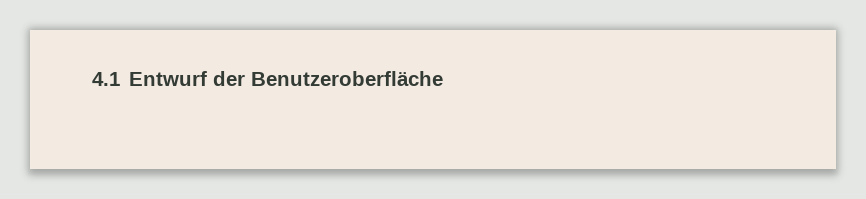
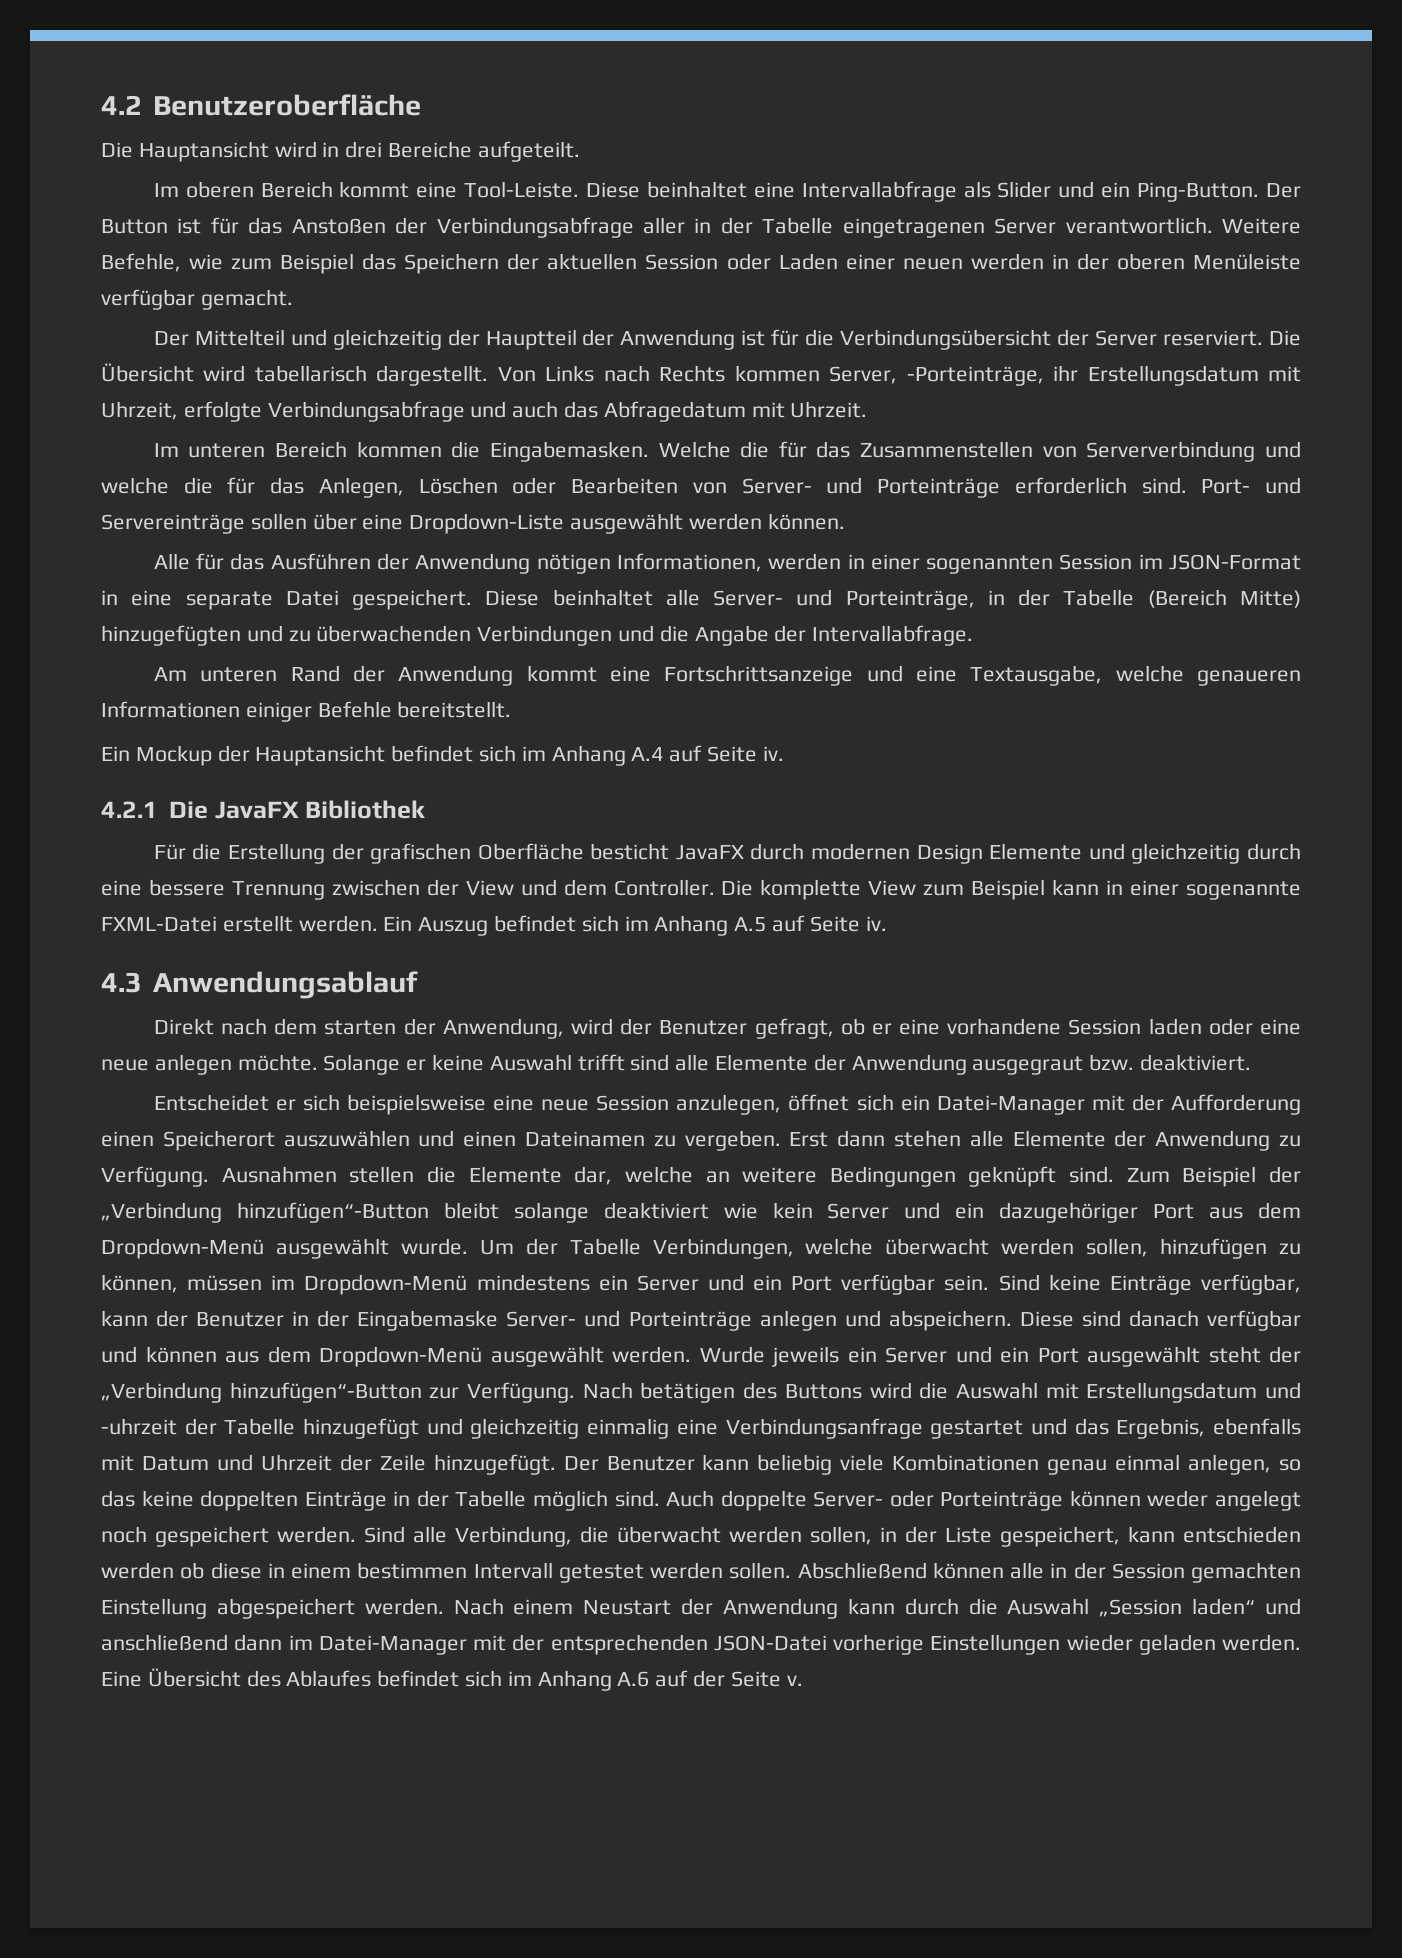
- 4.1 Entwurf der Benutzeroberfläche
+ 4.2 Benutzeroberfläche
+ Die Hauptansicht wird in drei Bereiche aufgeteilt.
+ Im oberen Bereich kommt eine Tool-Leiste. Diese beinhaltet eine Intervallabfrage als Slider und ein Ping-Button. Der Button ist für das Anstoßen der Verbindungsabfrage aller in der Tabelle eingetragenen Server verantwortlich. Weitere Befehle, wie zum Beispiel das Speichern der aktuellen Session oder Laden einer neuen werden in der oberen Menüleiste verfügbar gemacht.
+ Der Mittelteil und gleichzeitig der Hauptteil der Anwendung ist für die Verbindungsübersicht der Server reserviert. Die Übersicht wird tabellarisch dargestellt. Von Links nach Rechts kommen Server, -Porteinträge, ihr Erstellungsdatum mit Uhrzeit, erfolgte Verbindungsabfrage und auch das Abfragedatum mit Uhrzeit.
+ Im unteren Bereich kommen die Eingabemasken. Welche die für das Zusammenstellen von Serververbindung und welche die für das Anlegen, Löschen oder Bearbeiten von Server- und Porteinträge erforderlich sind. Port- und Servereinträge sollen über eine Dropdown-Liste ausgewählt werden können.
+ Alle für das Ausführen der Anwendung nötigen Informationen, werden in einer sogenannten Session im JSON-Format in eine separate Datei gespeichert. Diese beinhaltet alle Server- und Porteinträge, in der Tabelle (Bereich Mitte) hinzugefügten und zu überwachenden Verbindungen und die Angabe der Intervallabfrage.
+ Am unteren Rand der Anwendung kommt eine Fortschrittsanzeige und eine Textausgabe, welche genaueren Informationen einiger Befehle bereitstellt.
+ Ein Mockup der Hauptansicht befindet sich im Anhang A.4 auf Seite iv.
+ 4.2.1 Die JavaFX Bibliothek
+ Für die Erstellung der grafischen Oberfläche besticht JavaFX durch modernen Design Elemente und gleichzeitig durch eine bessere Trennung zwischen der View und dem Controller. Die komplette View zum Beispiel kann in einer sogenannte FXML-Datei erstellt werden. Ein Auszug befindet sich im Anhang A.5 auf Seite iv.
+ 4.3 Anwendungsablauf
+ Direkt nach dem starten der Anwendung, wird der Benutzer gefragt, ob er eine vorhandene Session laden oder eine neue anlegen möchte. Solange er keine Auswahl trifft sind alle Elemente der Anwendung ausgegraut bzw. deaktiviert.
+ Entscheidet er sich beispielsweise eine neue Session anzulegen, öffnet sich ein Datei-Manager mit der Aufforderung einen Speicherort auszuwählen und einen Dateinamen zu vergeben. Erst dann stehen alle Elemente der Anwendung zu Verfügung. Ausnahmen stellen die Elemente dar, welche an weitere Bedingungen geknüpft sind. Zum Beispiel der „Verbindung hinzufügen“-Button bleibt solange deaktiviert wie kein Server und ein dazugehöriger Port aus dem Dropdown-Menü ausgewählt wurde. Um der Tabelle Verbindungen, welche überwacht werden sollen, hinzufügen zu können, müssen im Dropdown-Menü mindestens ein Server und ein Port verfügbar sein. Sind keine Einträge verfügbar, kann der Benutzer in der Eingabemaske Server- und Porteinträge anlegen und abspeichern. Diese sind danach verfügbar und können aus dem Dropdown-Menü ausgewählt werden. Wurde jeweils ein Server und ein Port ausgewählt steht der „Verbindung hinzufügen“-Button zur Verfügung. Nach betätigen des Buttons wird die Auswahl mit Erstellungsdatum und -uhrzeit der Tabelle hinzugefügt und gleichzeitig einmalig eine Verbindungsanfrage gestartet und das Ergebnis, ebenfalls mit Datum und Uhrzeit der Zeile hinzugefügt. Der Benutzer kann beliebig viele Kombinationen genau einmal anlegen, so das keine doppelten Einträge in der Tabelle möglich sind. Auch doppelte Server- oder Porteinträge können weder angelegt noch gespeichert werden. Sind alle Verbindung, die überwacht werden sollen, in der Liste gespeichert, kann entschieden werden ob diese in einem bestimmen Intervall getestet werden sollen. Abschließend können alle in der Session gemachten Einstellung abgespeichert werden. Nach einem Neustart der Anwendung kann durch die Auswahl „Session laden“ und anschließend dann im Datei-Manager mit der entsprechenden JSON-Datei vorherige Einstellungen wieder geladen werden. Eine Übersicht des Ablaufes befindet sich im Anhang A.6 auf der Seite v.

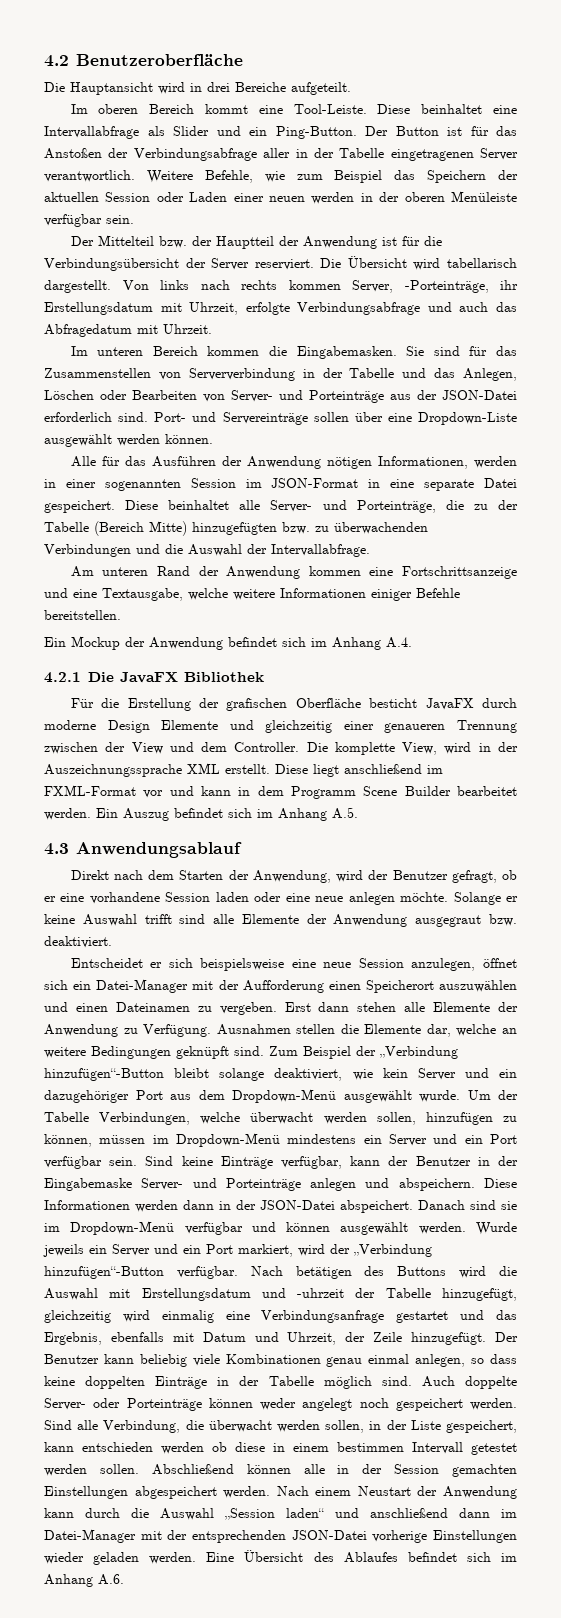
- Weitere Befehle, wie zum Beispiel das Speichern der aktuellen Session oder Laden einer neuen werden in der oberen Menüleiste verfügbar gemacht.
+ Weitere Befehle, wie zum Beispiel das Speichern der aktuellen Session oder Laden einer neuen werden in der oberen Menüleiste verfügbar sein.
- Der Mittelteil und gleichzeitig der Hauptteil der Anwendung ist für die Verbindungsübersicht der Server reserviert.
+ Der Mittelteil bzw. der Hauptteil der Anwendung ist für die Verbindungsübersicht der Server reserviert.
- Von Links nach Rechts kommen Server, -Porteinträge, ihr Erstellungsdatum mit Uhrzeit, erfolgte Verbindungsabfrage und auch das Abfragedatum mit Uhrzeit.
+ Von links nach rechts kommen Server, -Porteinträge, ihr Erstellungsdatum mit Uhrzeit, erfolgte Verbindungsabfrage und auch das Abfragedatum mit Uhrzeit.
- Welche die für das Zusammenstellen von Serververbindung und welche die für das Anlegen, Löschen oder Bearbeiten von Server- und Porteinträge erforderlich sind.
+ Sie sind für das Zusammenstellen von Serververbindung in der Tabelle und das Anlegen, Löschen oder Bearbeiten von Server- und Porteinträge aus der JSON-Datei erforderlich sind.
- Diese beinhaltet alle Server- und Porteinträge, in der Tabelle (Bereich Mitte) hinzugefügten und zu überwachenden Verbindungen und die Angabe der Intervallabfrage.
+ Diese beinhaltet alle Server- und Porteinträge, die zu der Tabelle (Bereich Mitte) hinzugefügten bzw. zu überwachenden Verbindungen und die Auswahl der Intervallabfrage.
- Am unteren Rand der Anwendung kommt eine Fortschrittsanzeige und eine Textausgabe, welche genaueren Informationen einiger Befehle bereitstellt.
+ Am unteren Rand der Anwendung kommen eine Fortschrittsanzeige und eine Textausgabe, welche weitere Informationen einiger Befehle bereitstellen.
- Ein Mockup der Hauptansicht befindet sich im Anhang A.4 auf Seite iv.
+ Ein Mockup der Anwendung befindet sich im Anhang A.4.
- Für die Erstellung der grafischen Oberfläche besticht JavaFX durch modernen Design Elemente und gleichzeitig durch eine bessere Trennung zwischen der View und dem Controller.
+ Für die Erstellung der grafischen Oberfläche besticht JavaFX durch moderne Design Elemente und gleichzeitig einer genaueren Trennung zwischen der View und dem Controller.
- Die komplette View zum Beispiel kann in einer sogenannte FXML-Datei erstellt werden.
+ Die komplette View, wird in der Auszeichnungssprache XML erstellt. Diese liegt anschließend im FXML-Format vor und kann in dem Programm Scene Builder bearbeitet werden.
- Ein Auszug befindet sich im Anhang A.5 auf Seite iv.
+ Ein Auszug befindet sich im Anhang A.5.
- Direkt nach dem starten der Anwendung, wird der Benutzer gefragt, ob er eine vorhandene Session laden oder eine neue anlegen möchte.
+ Direkt nach dem Starten der Anwendung, wird der Benutzer gefragt, ob er eine vorhandene Session laden oder eine neue anlegen möchte.
- Zum Beispiel der „Verbindung hinzufügen“-Button bleibt solange deaktiviert wie kein Server und ein dazugehöriger Port aus dem Dropdown-Menü ausgewählt wurde.
+ Zum Beispiel der „Verbindung hinzufügen“-Button bleibt solange deaktiviert, wie kein Server und ein dazugehöriger Port aus dem Dropdown-Menü ausgewählt wurde.
- Diese sind danach verfügbar und können aus dem Dropdown-Menü ausgewählt werden.
+ Diese Informationen werden dann in der JSON-Datei abspeichert. Danach sind sie im Dropdown-Menü verfügbar und können ausgewählt werden.
- Wurde jeweils ein Server und ein Port ausgewählt steht der „Verbindung hinzufügen“-Button zur Verfügung.
+ Wurde jeweils ein Server und ein Port markiert, wird der „Verbindung hinzufügen“-Button verfügbar.
- Nach betätigen des Buttons wird die Auswahl mit Erstellungsdatum und -uhrzeit der Tabelle hinzugefügt und gleichzeitig einmalig eine Verbindungsanfrage gestartet und das Ergebnis, ebenfalls mit Datum und Uhrzeit der Zeile hinzugefügt.
+ Nach betätigen des Buttons wird die Auswahl mit Erstellungsdatum und -uhrzeit der Tabelle hinzugefügt, gleichzeitig wird einmalig eine Verbindungsanfrage gestartet und das Ergebnis, ebenfalls mit Datum und Uhrzeit, der Zeile hinzugefügt.
- Der Benutzer kann beliebig viele Kombinationen genau einmal anlegen, so das keine doppelten Einträge in der Tabelle möglich sind.
+ Der Benutzer kann beliebig viele Kombinationen genau einmal anlegen, so dass keine doppelten Einträge in der Tabelle möglich sind.
- Abschließend können alle in der Session gemachten Einstellung abgespeichert werden.
+ Abschließend können alle in der Session gemachten Einstellungen abgespeichert werden.
- Eine Übersicht des Ablaufes befindet sich im Anhang A.6 auf der Seite v.
+ Eine Übersicht des Ablaufes befindet sich im Anhang A.6.

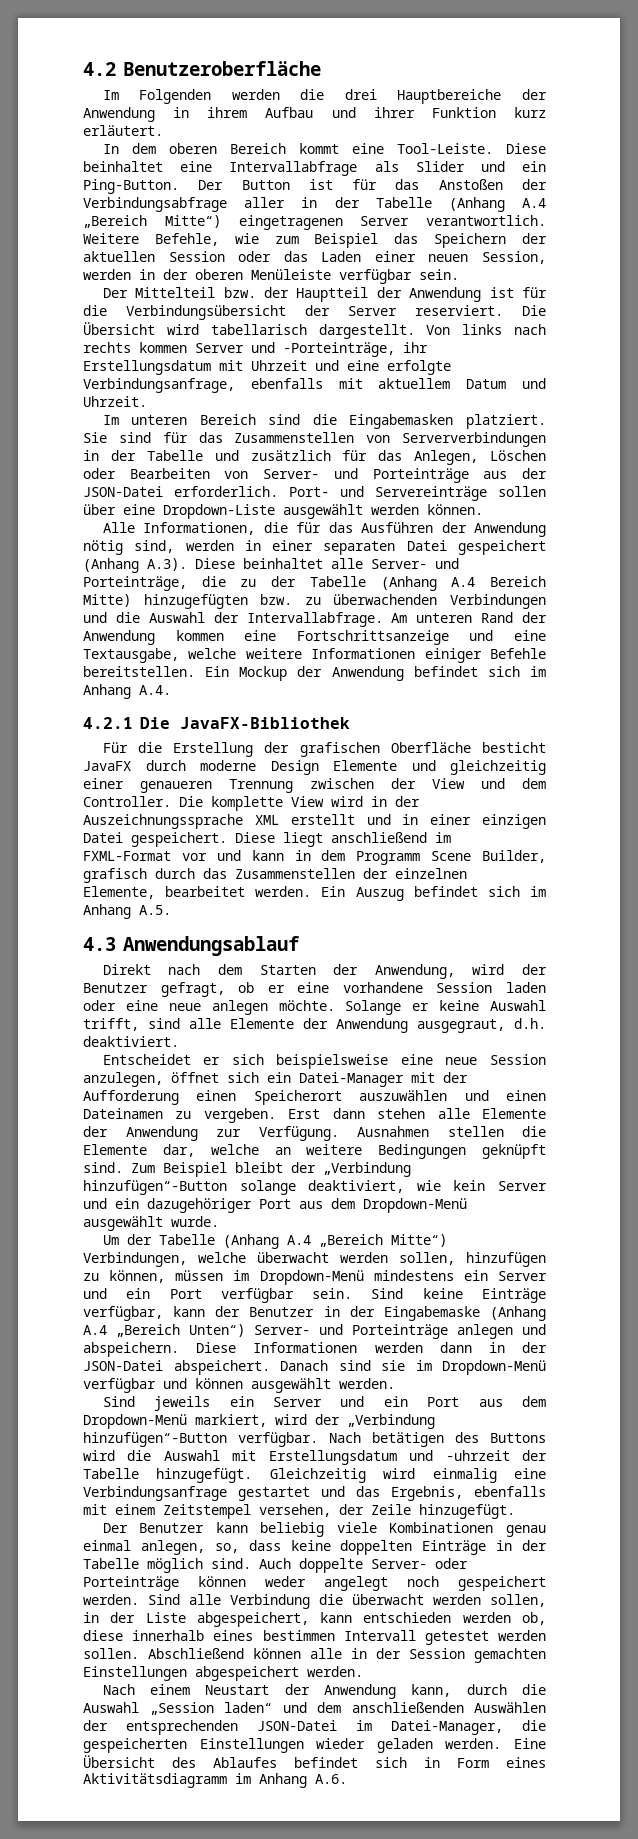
- Die Hauptansicht wird in drei Bereiche aufgeteilt.
- Im oberen Bereich kommt eine Tool-Leiste.
+ Im Folgenden werden die drei Hauptbereiche der Anwendung in ihrem Aufbau und ihrer Funktion kurz erläutert.
+ In dem oberen Bereich kommt eine Tool-Leiste.
- Der Button ist für das Anstoßen der Verbindungsabfrage aller in der Tabelle eingetragenen Server verantwortlich.
+ Der Button ist für das Anstoßen der Verbindungsabfrage aller in der Tabelle (Anhang A.4 „Bereich Mitte“) eingetragenen Server verantwortlich.
- Weitere Befehle, wie zum Beispiel das Speichern der aktuellen Session oder Laden einer neuen werden in der oberen Menüleiste verfügbar sein.
+ Weitere Befehle, wie zum Beispiel das Speichern der aktuellen Session oder das Laden einer neuen Session, werden in der oberen Menüleiste verfügbar sein.
- Von links nach rechts kommen Server, -Porteinträge, ihr Erstellungsdatum mit Uhrzeit, erfolgte Verbindungsabfrage und auch das Abfragedatum mit Uhrzeit.
+ Von links nach rechts kommen Server und -Porteinträge, ihr Erstellungsdatum mit Uhrzeit und eine erfolgte Verbindungsanfrage, ebenfalls mit aktuellem Datum und Uhrzeit.
- Im unteren Bereich kommen die Eingabemasken.
+ Im unteren Bereich sind die Eingabemasken platziert.
- Sie sind für das Zusammenstellen von Serververbindung in der Tabelle und das Anlegen, Löschen oder Bearbeiten von Server- und Porteinträge aus der JSON-Datei erforderlich sind.
+ Sie sind für das Zusammenstellen von Serververbindungen in der Tabelle und zusätzlich für das Anlegen, Löschen oder Bearbeiten von Server- und Porteinträge aus der JSON-Datei erforderlich.
- Alle für das Ausführen der Anwendung nötigen Informationen, werden in einer sogenannten Session im JSON-Format in eine separate Datei gespeichert. Diese beinhaltet alle Server- und Porteinträge, die zu der Tabelle (Bereich Mitte) hinzugefügten bzw. zu überwachenden Verbindungen und die Auswahl der Intervallabfrage.
- Am unteren Rand der Anwendung kommen eine Fortschrittsanzeige und eine Textausgabe, welche weitere Informationen einiger Befehle bereitstellen.
- Ein Mockup der Anwendung befindet sich im Anhang A.4.
+ Alle Informationen, die für das Ausführen der Anwendung nötig sind, werden in einer separaten Datei gespeichert (Anhang A.3). Diese beinhaltet alle Server- und Porteinträge, die zu der Tabelle (Anhang A.4 Bereich Mitte) hinzugefügten bzw. zu überwachenden Verbindungen und die Auswahl der Intervallabfrage. Am unteren Rand der Anwendung kommen eine Fortschrittsanzeige und eine Textausgabe, welche weitere Informationen einiger Befehle bereitstellen. Ein Mockup der Anwendung befindet sich im Anhang A.4.
- 4.2.1 Die JavaFX Bibliothek
+ 4.2.1 Die JavaFX-Bibliothek
- Die komplette View, wird in der Auszeichnungssprache XML erstellt.
+ Die komplette View wird in der Auszeichnungssprache XML erstellt und in einer einzigen Datei gespeichert.
- Diese liegt anschließend im FXML-Format vor und kann in dem Programm Scene Builder bearbeitet werden.
+ Diese liegt anschließend im FXML-Format vor und kann in dem Programm Scene Builder, grafisch durch das Zusammenstellen der einzelnen Elemente, bearbeitet werden.
- Solange er keine Auswahl trifft sind alle Elemente der Anwendung ausgegraut bzw. deaktiviert.
+ Solange er keine Auswahl trifft, sind alle Elemente der Anwendung ausgegraut, d.h. deaktiviert.
- Erst dann stehen alle Elemente der Anwendung zu Verfügung.
+ Erst dann stehen alle Elemente der Anwendung zur Verfügung.
- Zum Beispiel der „Verbindung hinzufügen“-Button bleibt solange deaktiviert, wie kein Server und ein dazugehöriger Port aus dem Dropdown-Menü ausgewählt wurde. Um der Tabelle Verbindungen, welche überwacht werden sollen, hinzufügen zu können, müssen im Dropdown-Menü mindestens ein Server und ein Port verfügbar sein.
+ Zum Beispiel bleibt der „Verbindung hinzufügen“-Button solange deaktiviert, wie kein Server und ein dazugehöriger Port aus dem Dropdown-Menü ausgewählt wurde.
+ Um der Tabelle (Anhang A.4 „Bereich Mitte“) Verbindungen, welche überwacht werden sollen, hinzufügen zu können, müssen im Dropdown-Menü mindestens ein Server und ein Port verfügbar sein.
- Sind keine Einträge verfügbar, kann der Benutzer in der Eingabemaske Server- und Porteinträge anlegen und abspeichern.
+ Sind keine Einträge verfügbar, kann der Benutzer in der Eingabemaske (Anhang A.4 „Bereich Unten“) Server- und Porteinträge anlegen und abspeichern.
- Danach sind sie im Dropdown-Menü verfügbar und können ausgewählt werden. Wurde jeweils ein Server und ein Port markiert, wird der „Verbindung hinzufügen“-Button verfügbar.
+ Danach sind sie im Dropdown-Menü verfügbar und können ausgewählt werden.
+ Sind jeweils ein Server und ein Port aus dem Dropdown-Menü markiert, wird der „Verbindung hinzufügen“-Button verfügbar.
- Nach betätigen des Buttons wird die Auswahl mit Erstellungsdatum und -uhrzeit der Tabelle hinzugefügt, gleichzeitig wird einmalig eine Verbindungsanfrage gestartet und das Ergebnis, ebenfalls mit Datum und Uhrzeit, der Zeile hinzugefügt. Der Benutzer kann beliebig viele Kombinationen genau einmal anlegen, so dass keine doppelten Einträge in der Tabelle möglich sind.
+ Nach betätigen des Buttons wird die Auswahl mit Erstellungsdatum und -uhrzeit der Tabelle hinzugefügt. Gleichzeitig wird einmalig eine Verbindungsanfrage gestartet und das Ergebnis, ebenfalls mit einem Zeitstempel versehen, der Zeile hinzugefügt.
+ Der Benutzer kann beliebig viele Kombinationen genau einmal anlegen, so, dass keine doppelten Einträge in der Tabelle möglich sind.
- Sind alle Verbindung, die überwacht werden sollen, in der Liste gespeichert, kann entschieden werden ob diese in einem bestimmen Intervall getestet werden sollen.
+ Sind alle Verbindung die überwacht werden sollen, in der Liste abgespeichert, kann entschieden werden ob, diese innerhalb eines bestimmen Intervall getestet werden sollen.
- Abschließend können alle in der Session gemachten Einstellungen abgespeichert werden. Nach einem Neustart der Anwendung kann durch die Auswahl „Session laden“ und anschließend dann im Datei-Manager mit der entsprechenden JSON-Datei vorherige Einstellungen wieder geladen werden.
+ Abschließend können alle in der Session gemachten Einstellungen abgespeichert werden.
+ Nach einem Neustart der Anwendung kann, durch die Auswahl „Session laden“ und dem anschließenden Auswählen der entsprechenden JSON-Datei im Datei-Manager, die gespeicherten Einstellungen wieder geladen werden.
- Eine Übersicht des Ablaufes befindet sich im Anhang A.6.
+ Eine Übersicht des Ablaufes befindet sich in Form eines Aktivitätsdiagramm im Anhang A.6.

